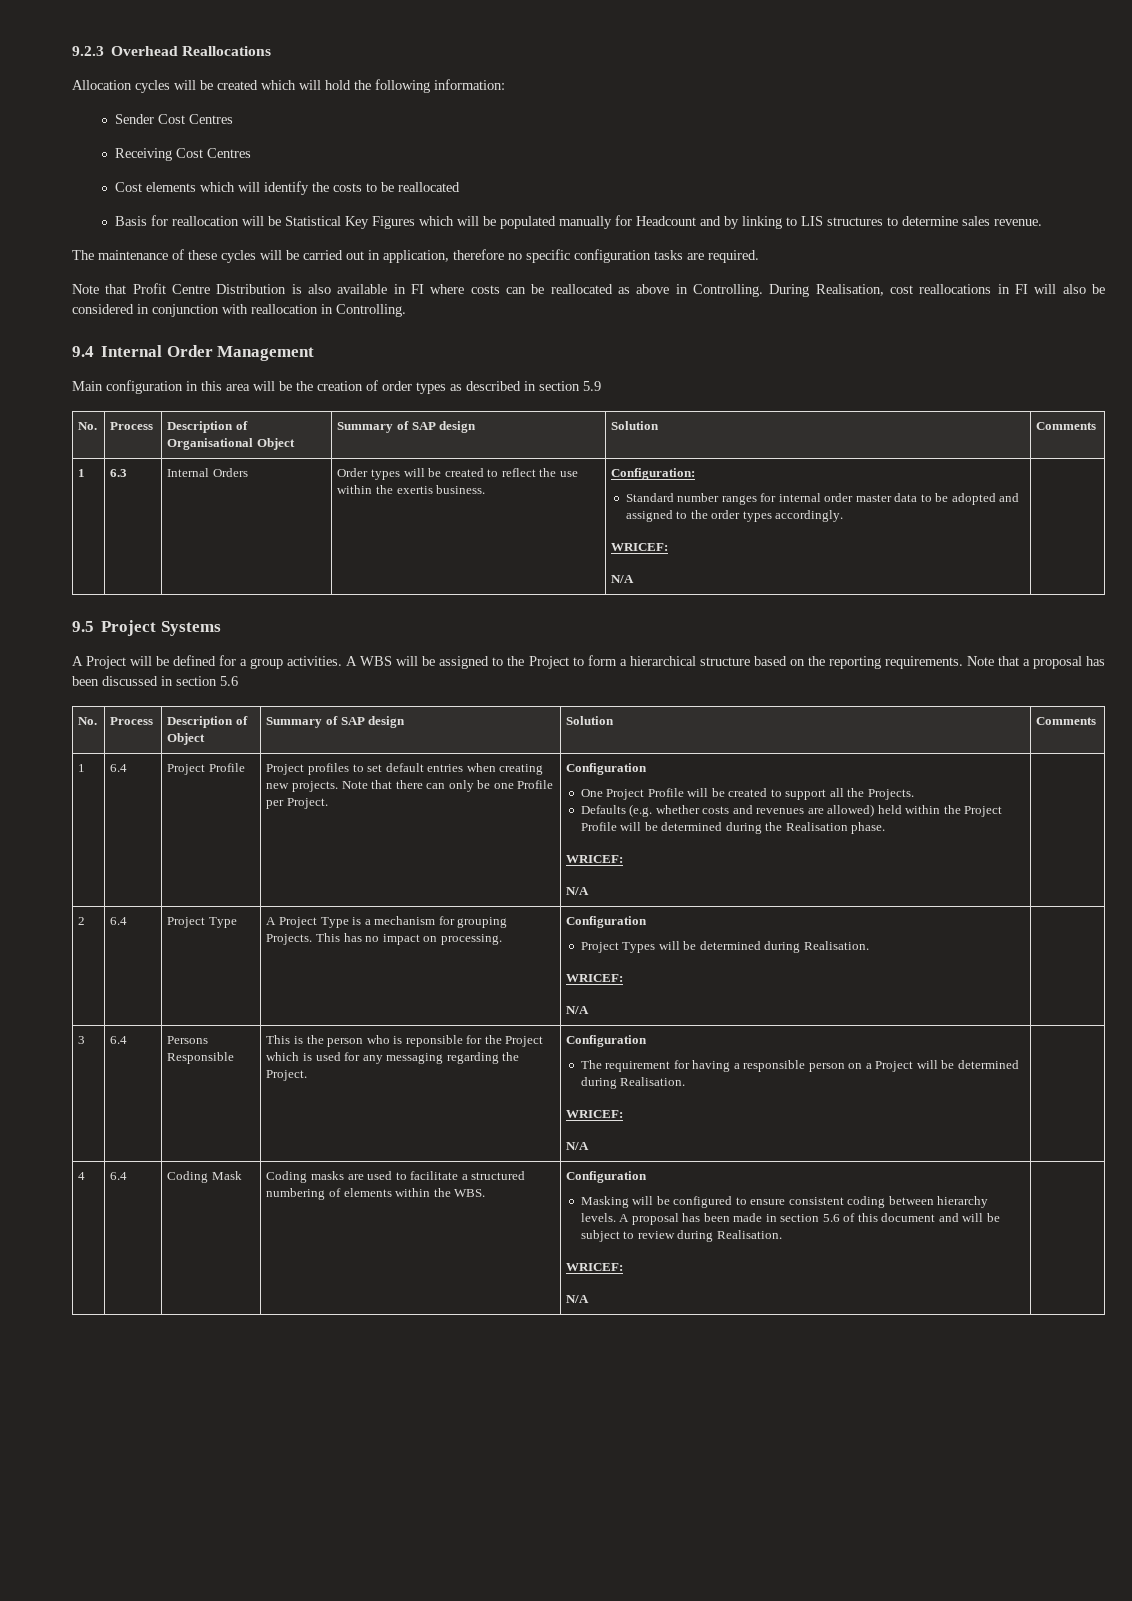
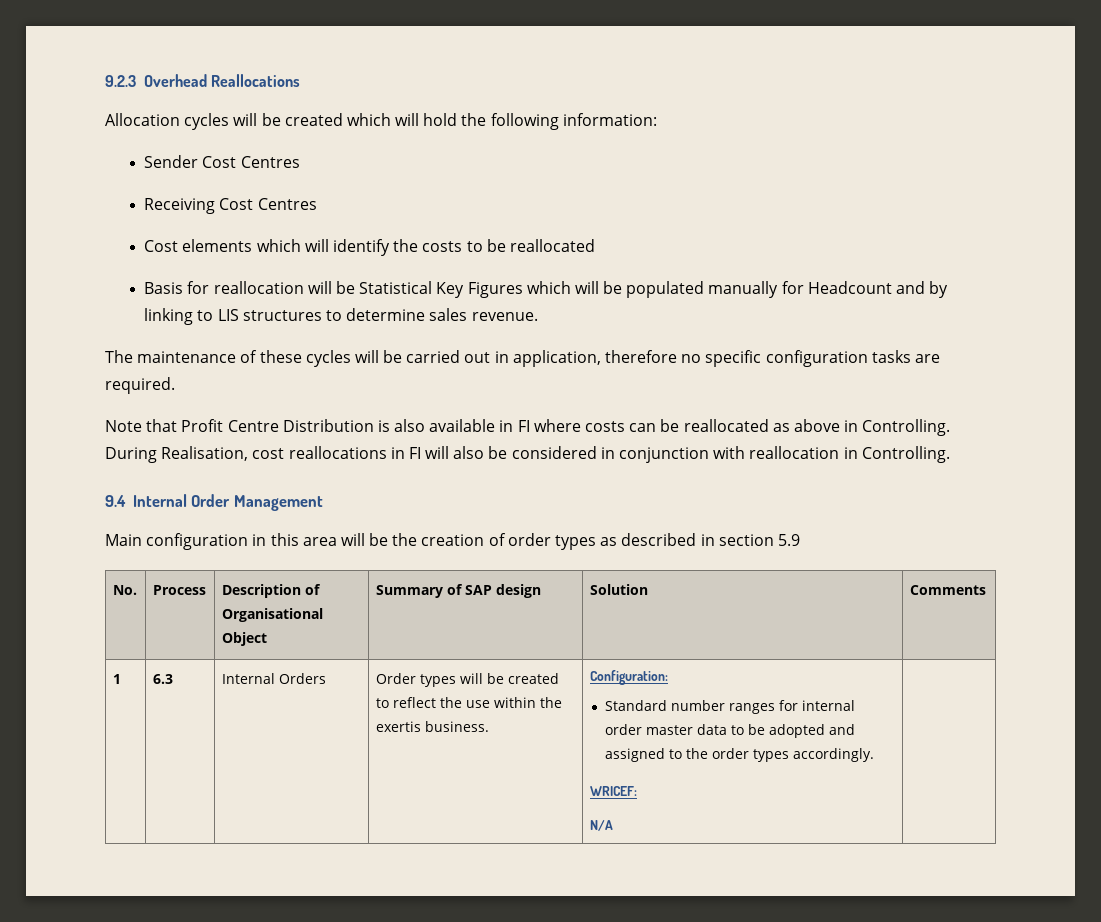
- 9.5 Project Systems
- A Project will be defined for a group activities. A WBS will be assigned to the Project to form a hierarchical structure based on the reporting requirements. Note that a proposal has been discussed in section 5.6
- No. | Process | Description of Object | Summary of SAP design | Solution | Comments
- 1 | 6.4 | Project Profile | Project profiles to set default entries when creating new projects. Note that there can only be one Profile per Project. | Configuration
- One Project Profile will be created to support all the Projects.
- Defaults (e.g. whether costs and revenues are allowed) held within the Project Profile will be determined during the Realisation phase.
- WRICEF:
- N/A |
- 2 | 6.4 | Project Type | A Project Type is a mechanism for grouping Projects. This has no impact on processing. | Configuration
- Project Types will be determined during Realisation.
- WRICEF:
- N/A |
- 3 | 6.4 | Persons Responsible | This is the person who is reponsible for the Project which is used for any messaging regarding the Project. | Configuration
- The requirement for having a responsible person on a Project will be determined during Realisation.
- WRICEF:
- N/A |
- 4 | 6.4 | Coding Mask | Coding masks are used to facilitate a structured numbering of elements within the WBS. | Configuration
- Masking will be configured to ensure consistent coding between hierarchy levels. A proposal has been made in section 5.6 of this document and will be subject to review during Realisation.
- WRICEF:
- N/A

